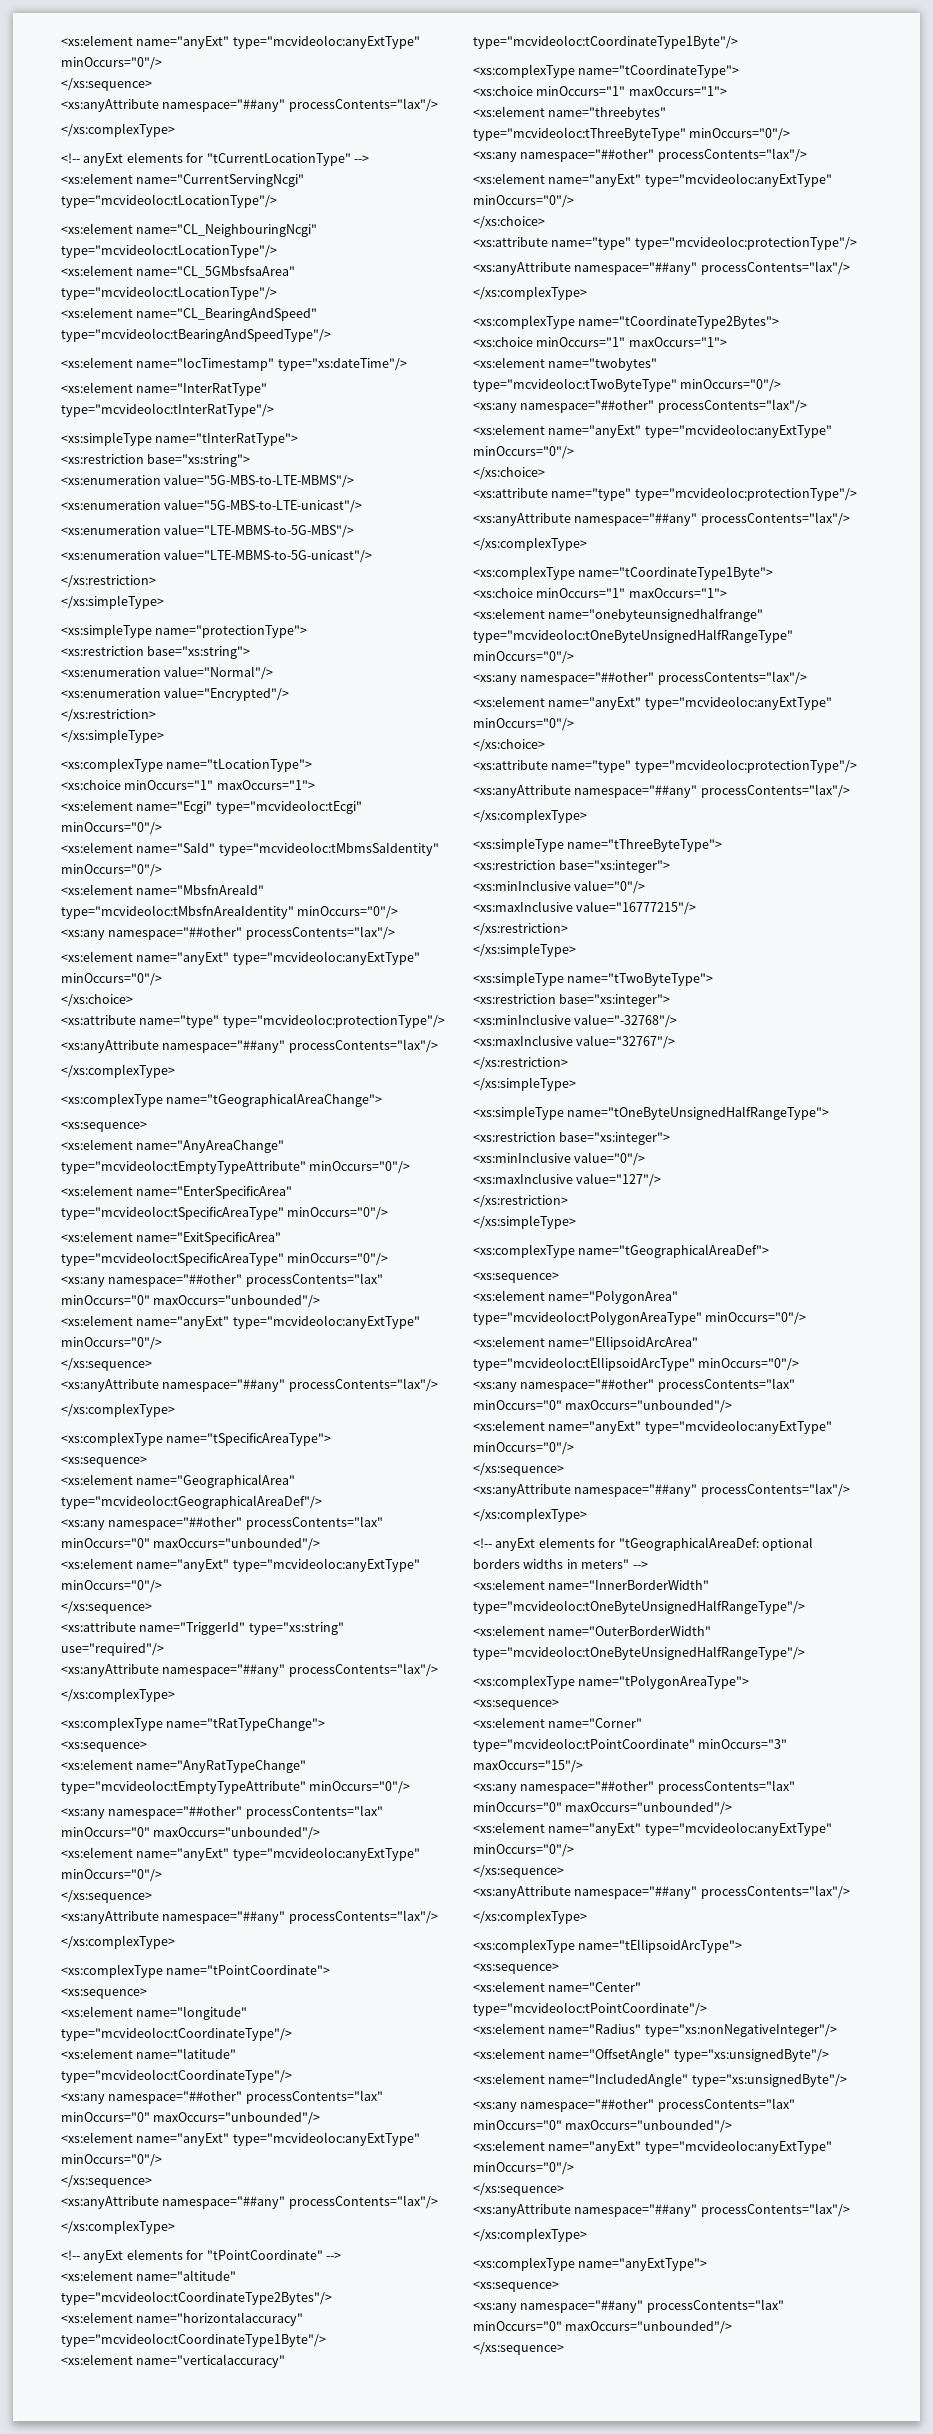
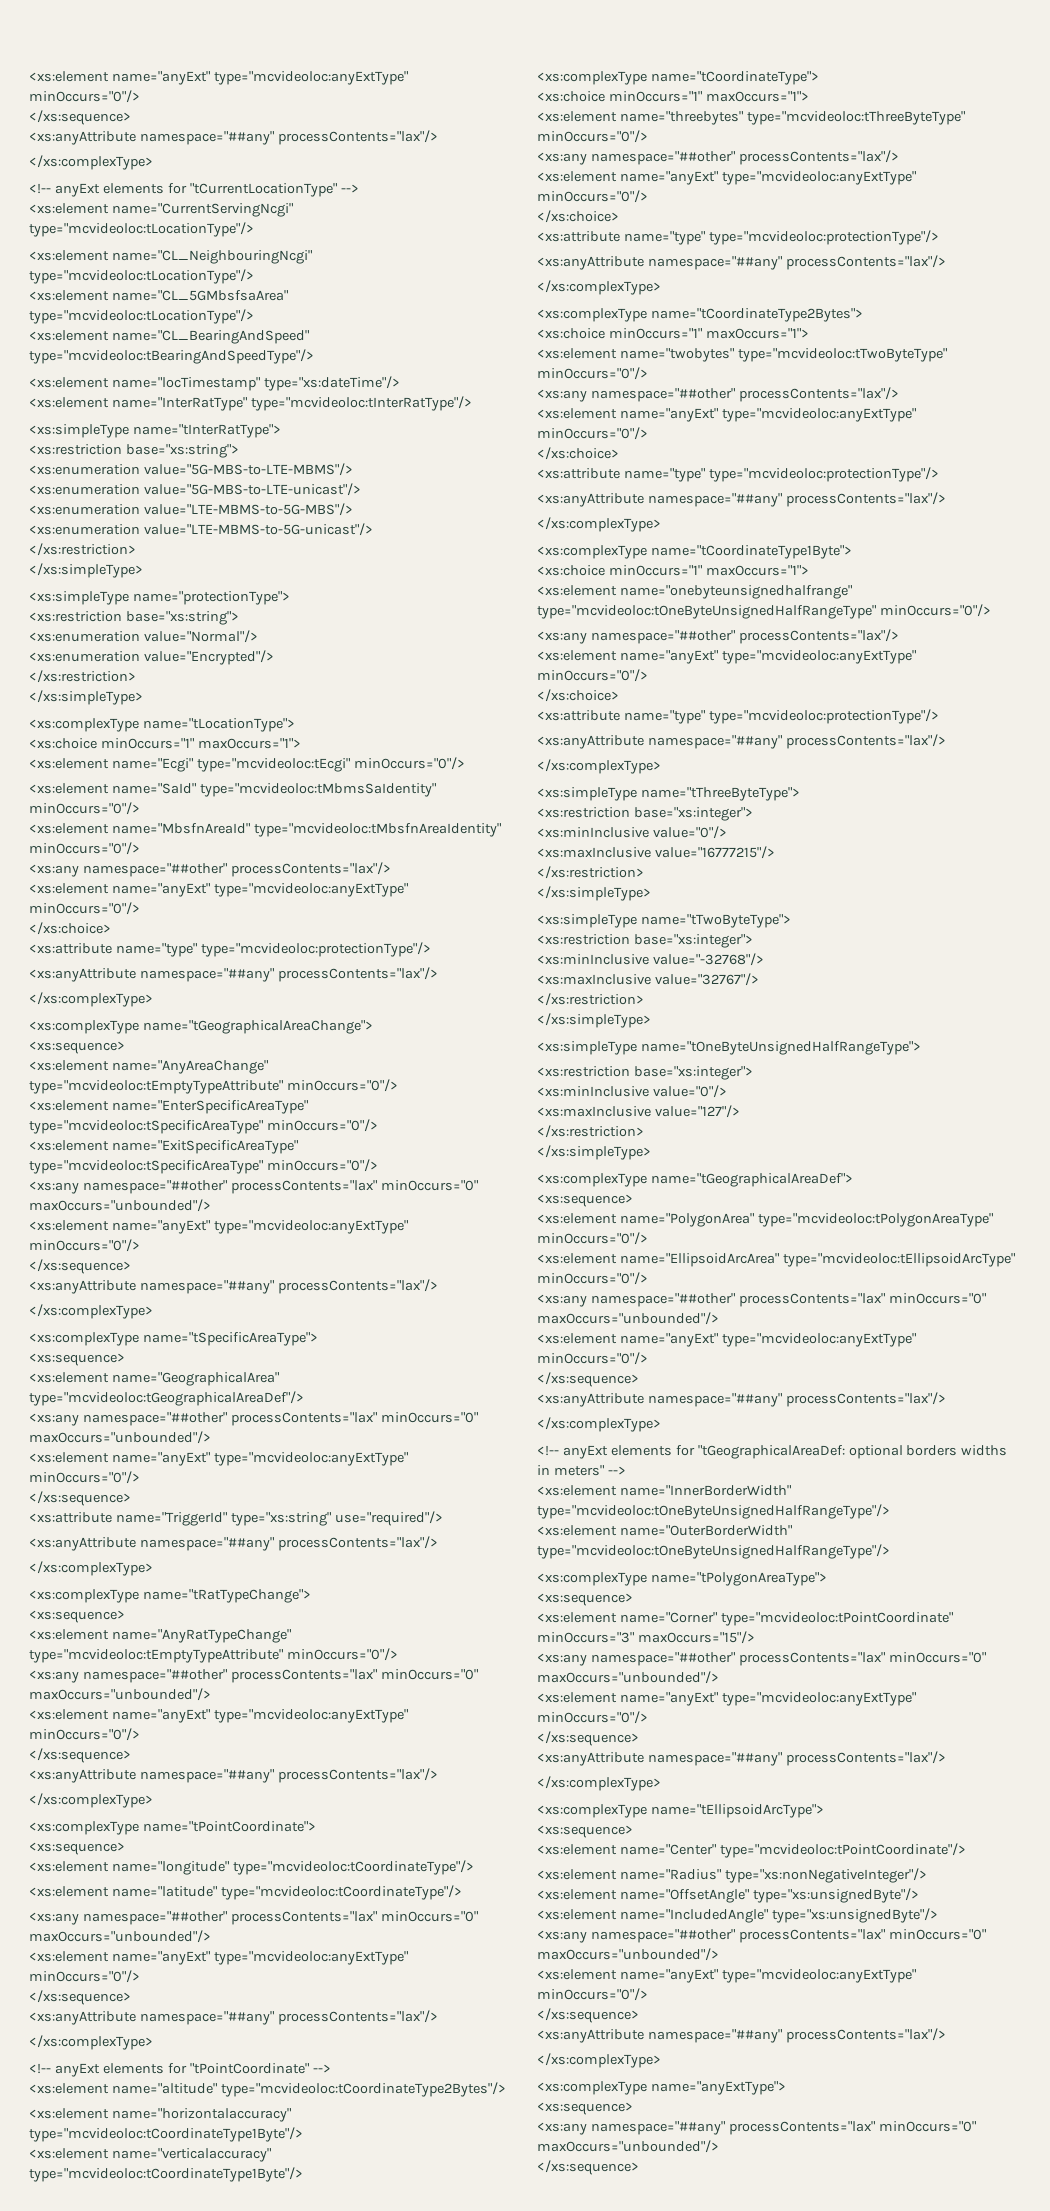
- <xs:element name="EnterSpecificArea" type="mcvideoloc:tSpecificAreaType" minOccurs="0"/>
+ <xs:element name="EnterSpecificAreaType" type="mcvideoloc:tSpecificAreaType" minOccurs="0"/>
- <xs:element name="ExitSpecificArea" type="mcvideoloc:tSpecificAreaType" minOccurs="0"/>
+ <xs:element name="ExitSpecificAreaType" type="mcvideoloc:tSpecificAreaType" minOccurs="0"/>

